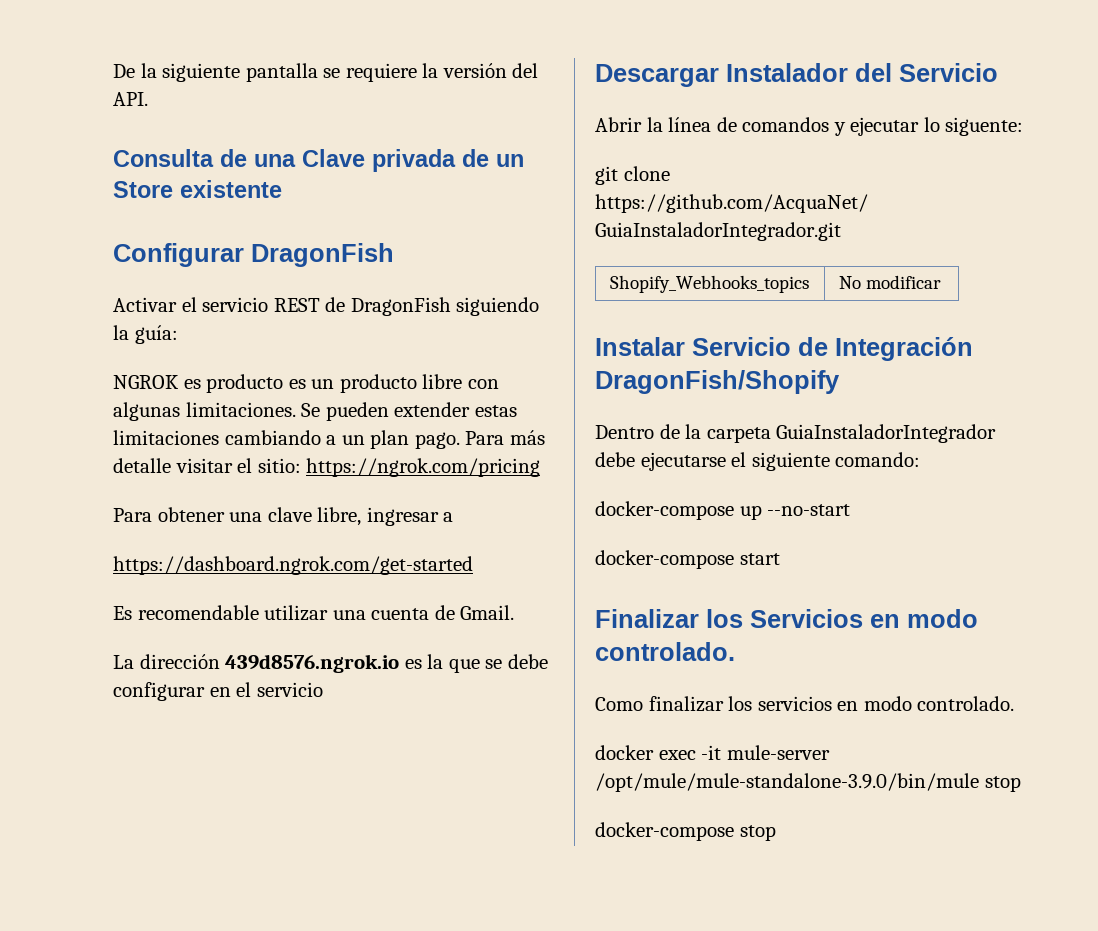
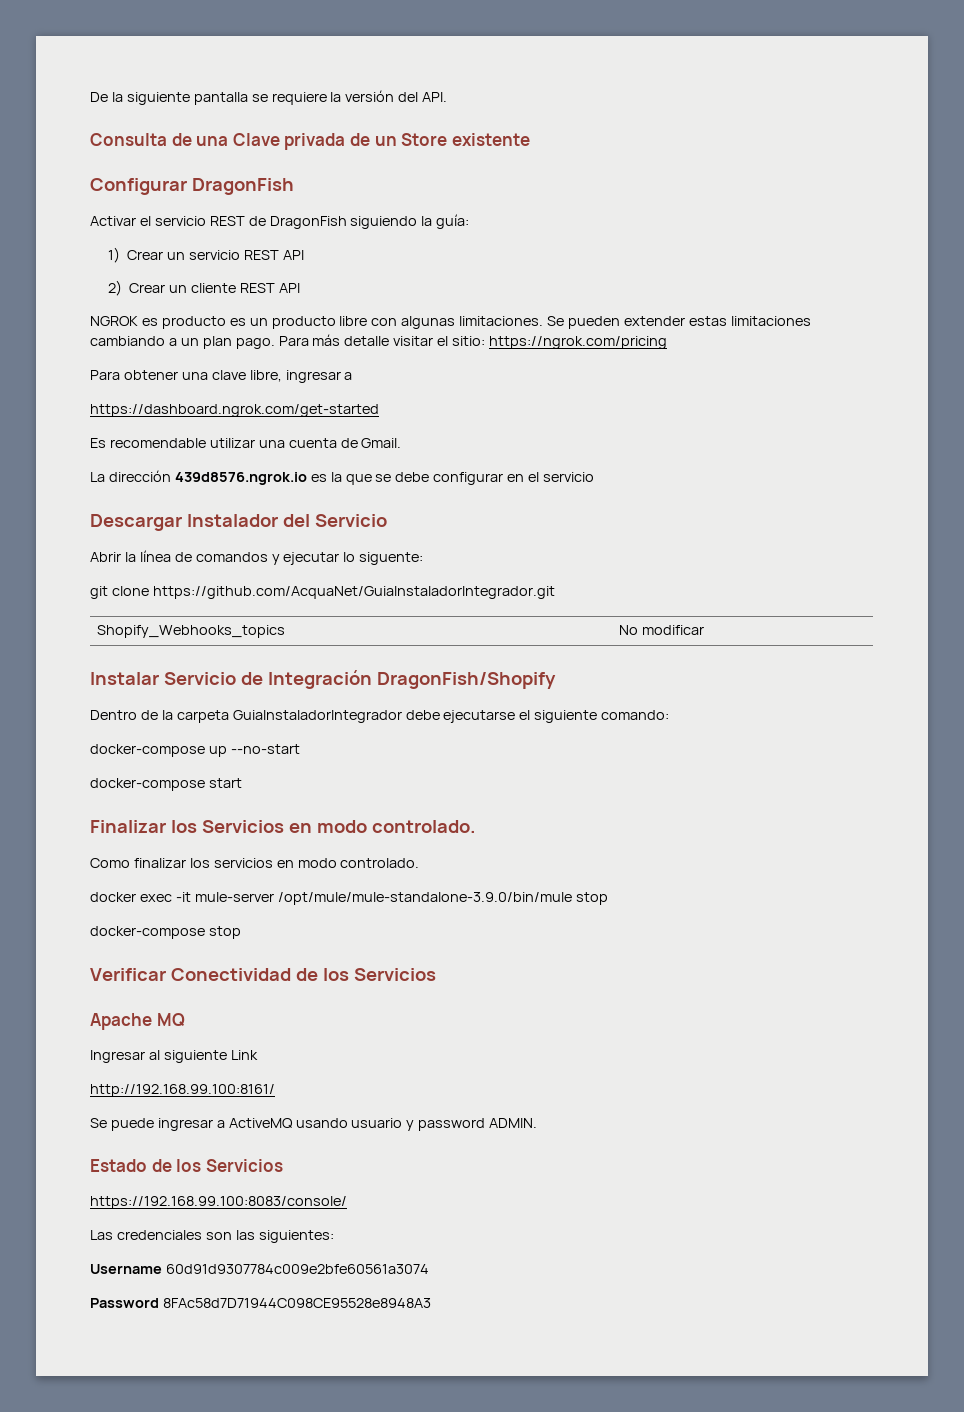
+ 1) Crear un servicio REST API
+ 2) Crear un cliente REST API
+ Verificar Conectividad de los Servicios
+ Apache MQ
+ Ingresar al siguiente Link
+ http://192.168.99.100:8161/
+ Se puede ingresar a ActiveMQ usando usuario y password ADMIN.
+ Estado de los Servicios
+ https://192.168.99.100:8083/console/
+ Las credenciales son las siguientes:
+ Username 60d91d9307784c009e2bfe60561a3074
+ Password 8FAc58d7D71944C098CE95528e8948A3

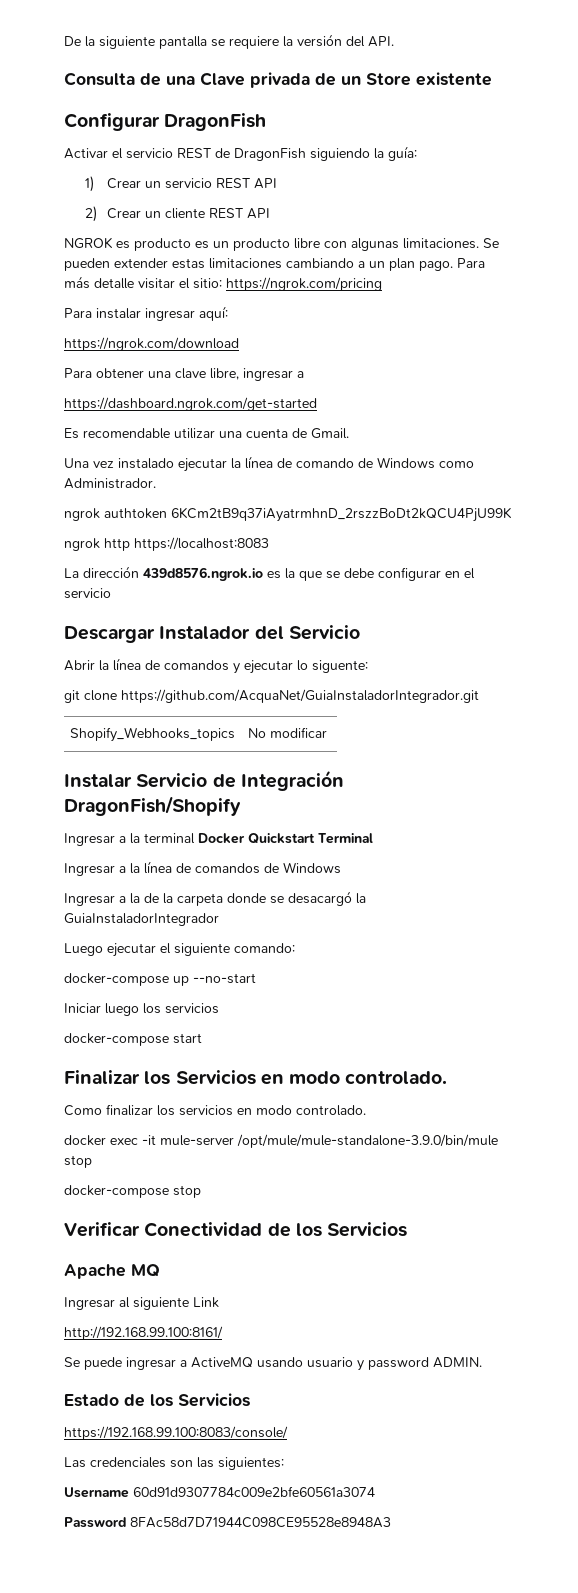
+ Para instalar ingresar aquí:
+ https://ngrok.com/download
+ Una vez instalado ejecutar la línea de comando de Windows como Administrador.
+ ngrok authtoken 6KCm2tB9q37iAyatrmhnD_2rszzBoDt2kQCU4PjU99K
+ ngrok http https://localhost:8083
- Dentro de la carpeta GuiaInstaladorIntegrador debe ejecutarse el siguiente comando:
+ Ingresar a la terminal Docker Quickstart Terminal
+ Ingresar a la línea de comandos de Windows
+ Ingresar a la de la carpeta donde se desacargó la GuiaInstaladorIntegrador
+ Luego ejecutar el siguiente comando:
+ Iniciar luego los servicios

